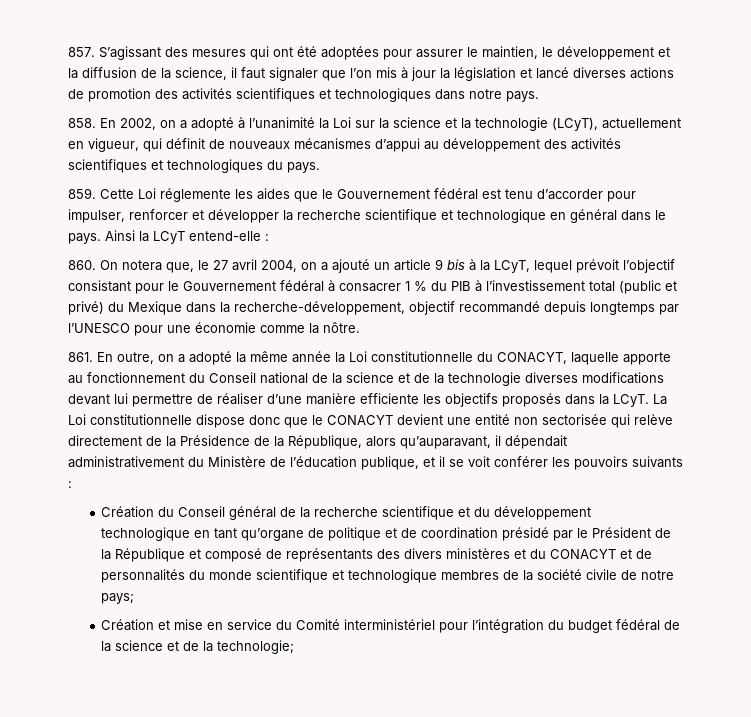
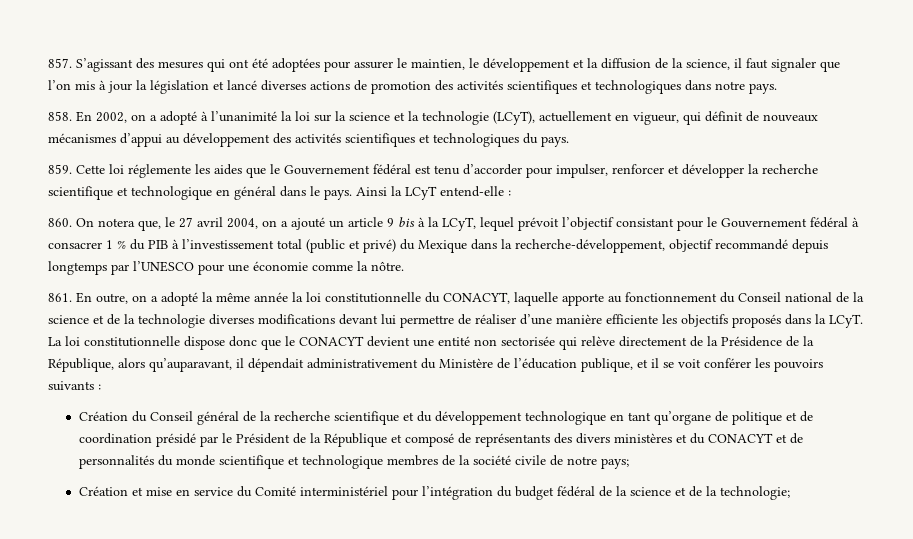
- 858. En 2002, on a adopté à l’unanimité la Loi sur la science et la technologie (LCyT), actuellement en vigueur, qui définit de nouveaux mécanismes d’appui au développement des activités scientifiques et technologiques du pays.
+ 858. En 2002, on a adopté à l’unanimité la loi sur la science et la technologie (LCyT), actuellement en vigueur, qui définit de nouveaux mécanismes d’appui au développement des activités scientifiques et technologiques du pays.
- 859. Cette Loi réglemente les aides que le Gouvernement fédéral est tenu d’accorder pour impulser, renforcer et développer la recherche scientifique et technologique en général dans le pays.
+ 859. Cette loi réglemente les aides que le Gouvernement fédéral est tenu d’accorder pour impulser, renforcer et développer la recherche scientifique et technologique en général dans le pays.
- 861. En outre, on a adopté la même année la Loi constitutionnelle du CONACYT, laquelle apporte au fonctionnement du Conseil national de la science et de la technologie diverses modifications devant lui permettre de réaliser d’une manière efficiente les objectifs proposés dans la LCyT.
+ 861. En outre, on a adopté la même année la loi constitutionnelle du CONACYT, laquelle apporte au fonctionnement du Conseil national de la science et de la technologie diverses modifications devant lui permettre de réaliser d’une manière efficiente les objectifs proposés dans la LCyT.
- La Loi constitutionnelle dispose donc que le CONACYT devient une entité non sectorisée qui relève directement de la Présidence de la République, alors qu’auparavant, il dépendait administrativement du Ministère de l’éducation publique, et il se voit conférer les pouvoirs suivants :
+ La loi constitutionnelle dispose donc que le CONACYT devient une entité non sectorisée qui relève directement de la Présidence de la République, alors qu’auparavant, il dépendait administrativement du Ministère de l’éducation publique, et il se voit conférer les pouvoirs suivants :

